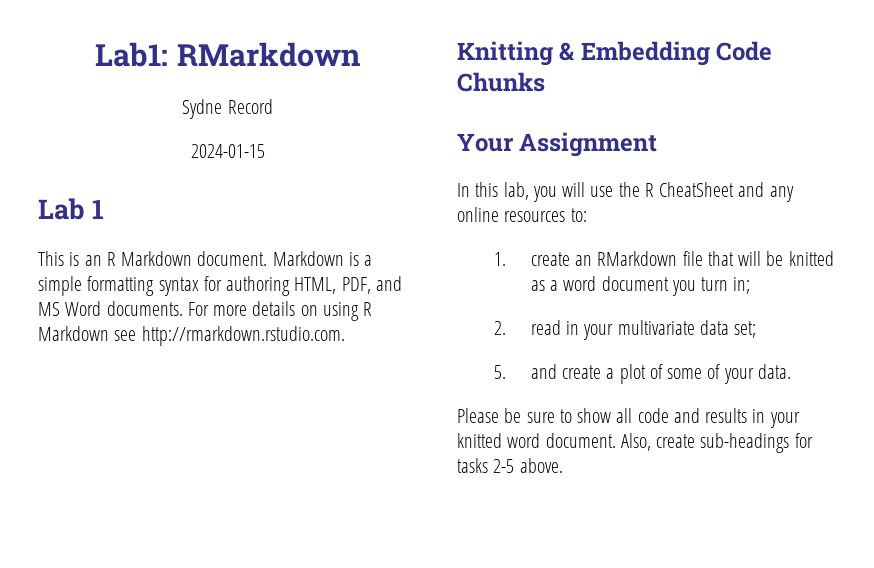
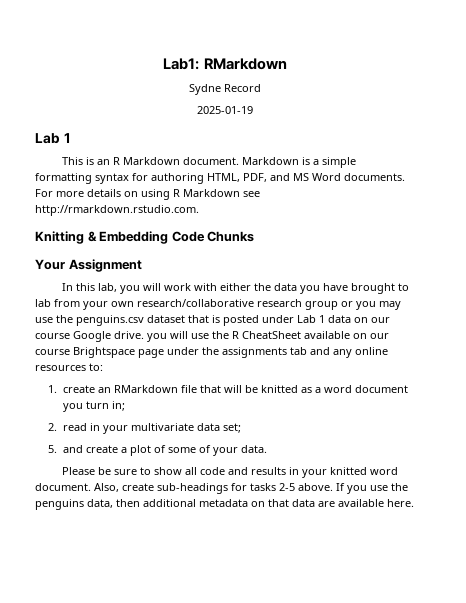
- 2024-01-15
+ 2025-01-19
- In this lab, you will use the R CheatSheet and any online resources to:
+ In this lab, you will work with either the data you have brought to lab from your own research/collaborative research group or you may use the penguins.csv dataset that is posted under Lab 1 data on our course Google drive. you will use the R CheatSheet available on our course Brightspace page under the assignments tab and any online resources to:
+ If you use the penguins data, then additional metadata on that data are available here.

